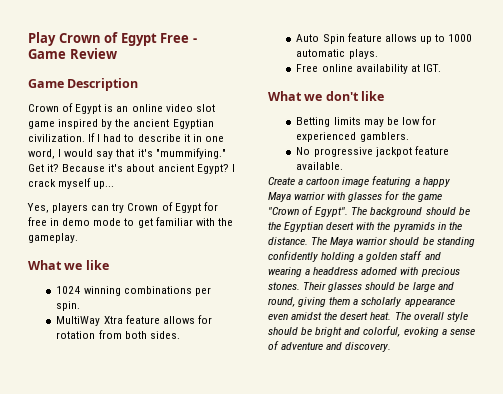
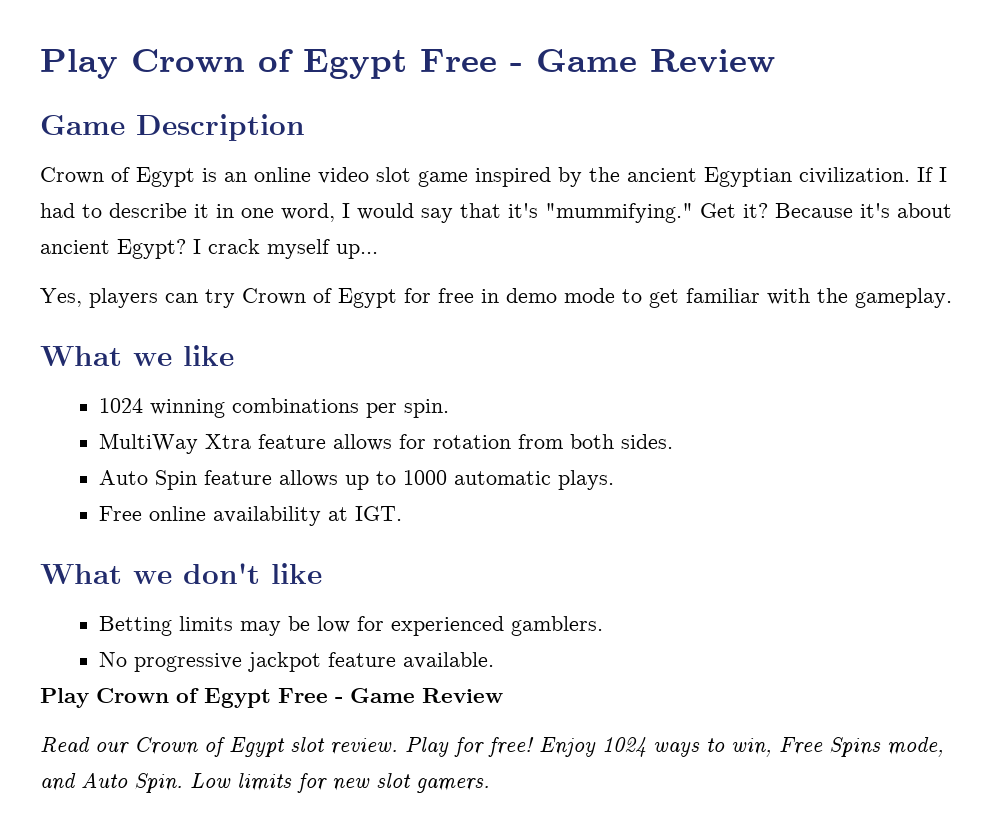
  No progressive jackpot feature available.
- Create a cartoon image featuring a happy Maya warrior with glasses for the game "Crown of Egypt". The background should be the Egyptian desert with the pyramids in the distance. The Maya warrior should be standing confidently holding a golden staff and wearing a headdress adorned with precious stones. Their glasses should be large and round, giving them a scholarly appearance even amidst the desert heat. The overall style should be bright and colorful, evoking a sense of adventure and discovery.
+ Play Crown of Egypt Free - Game Review
+ Read our Crown of Egypt slot review. Play for free! Enjoy 1024 ways to win, Free Spins mode, and Auto Spin. Low limits for new slot gamers.

